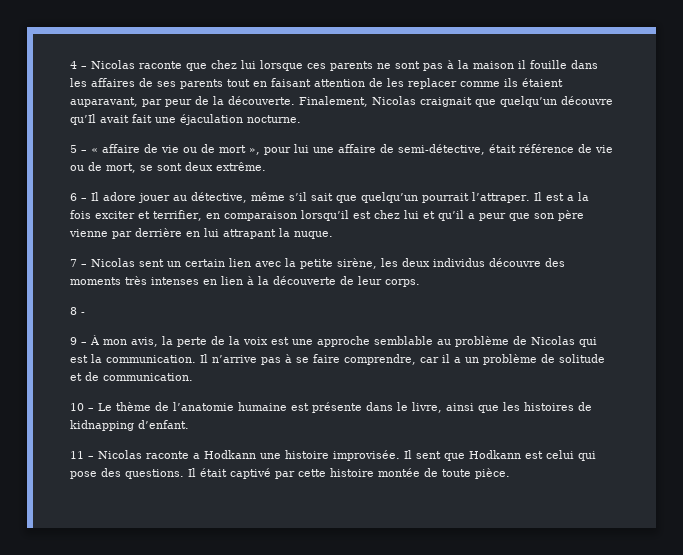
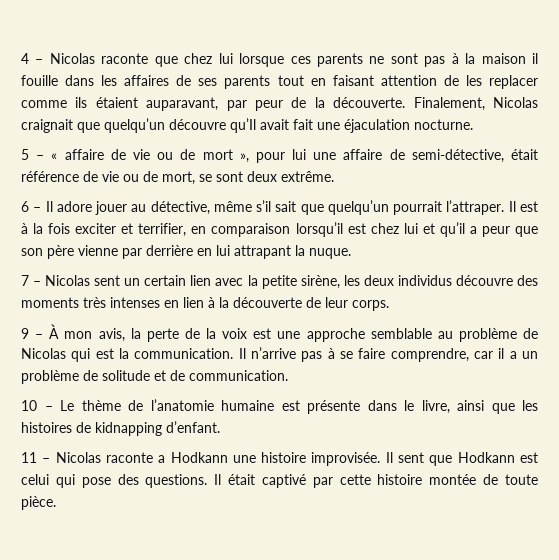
- Il est a la fois exciter et terrifier, en comparaison lorsqu’il est chez lui et qu’il a peur que son père vienne par derrière en lui attrapant la nuque.
+ Il est à la fois exciter et terrifier, en comparaison lorsqu’il est chez lui et qu’il a peur que son père vienne par derrière en lui attrapant la nuque.
- 8 -

